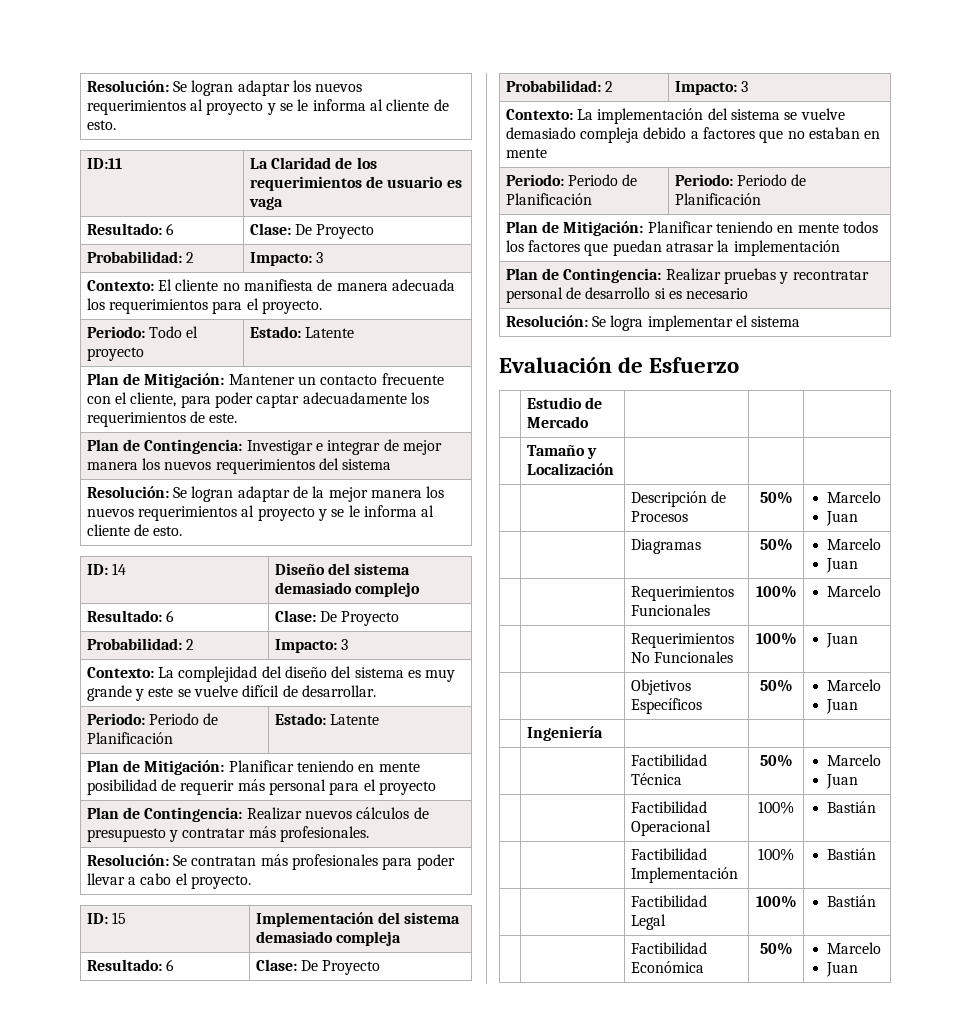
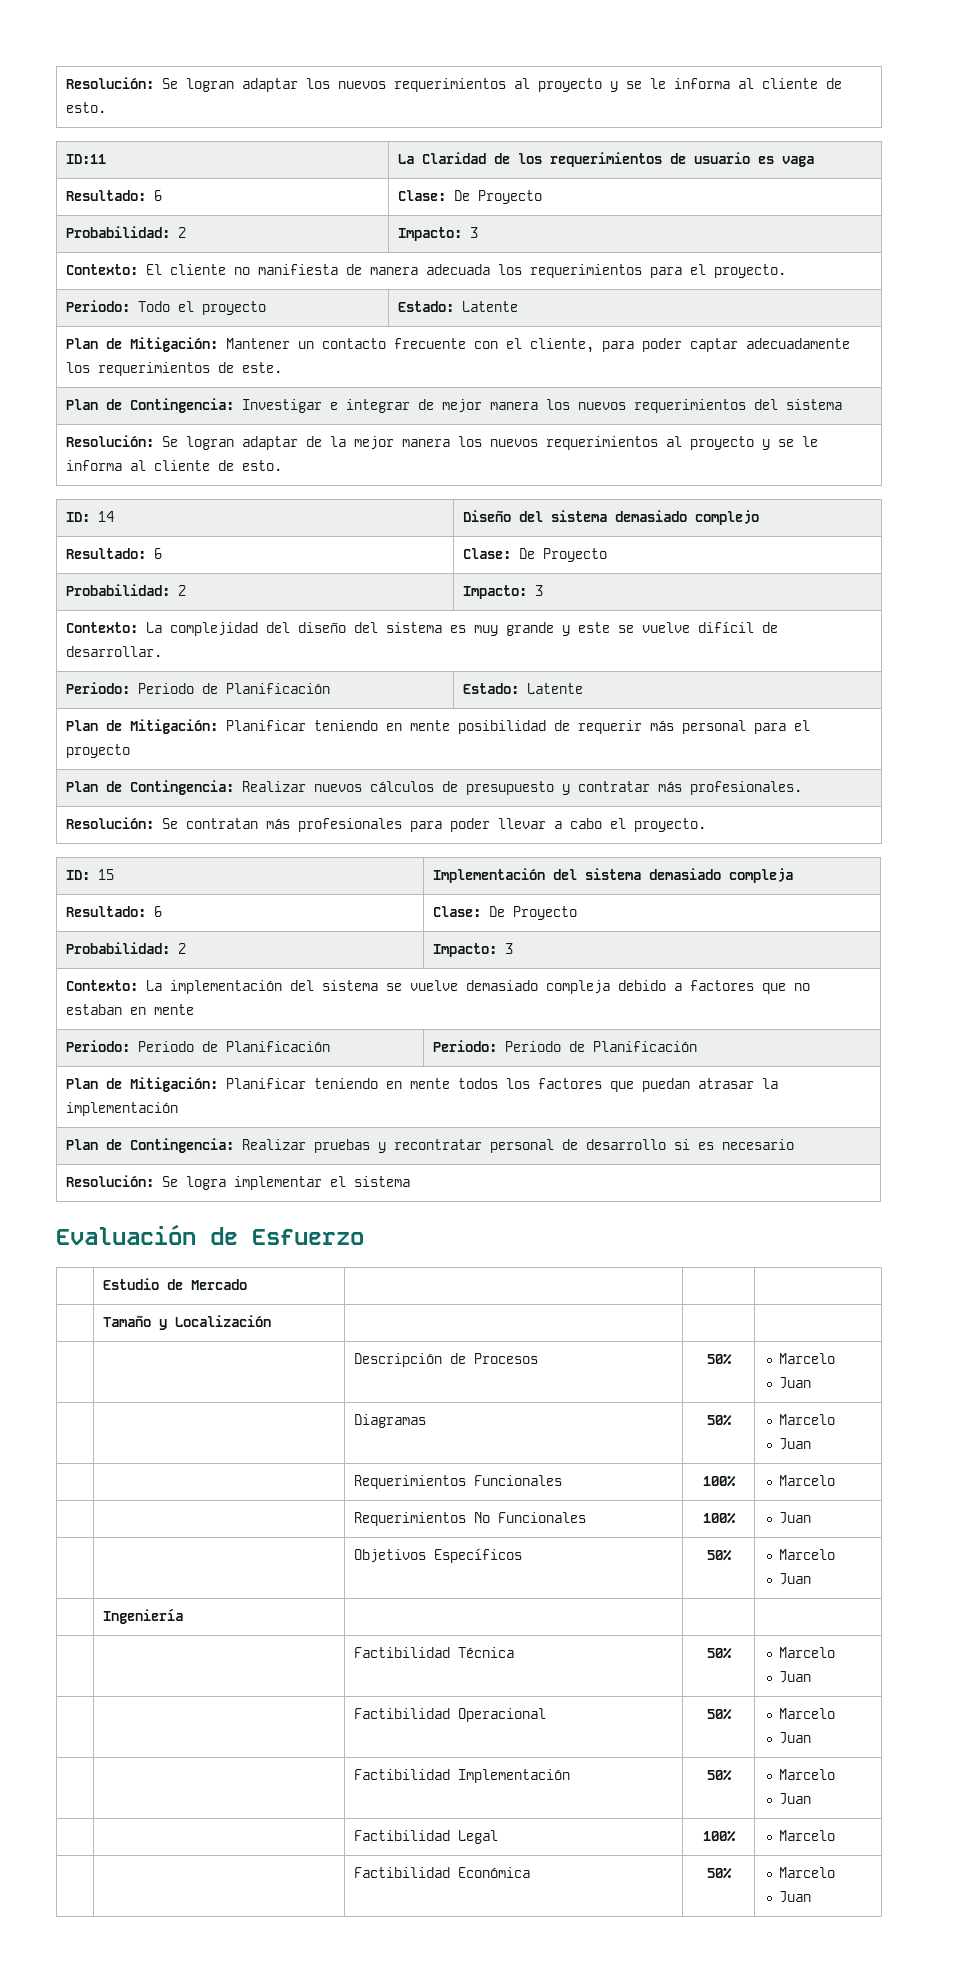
- | | Factibilidad Operacional | 100% | Bastián
+ | | Factibilidad Operacional | 50% | Marcelo
+ Juan
- | | Factibilidad Implementación | 100% | Bastián
+ | | Factibilidad Implementación | 50% | Marcelo
+ Juan
- | | Factibilidad Legal | 100% | Bastián
+ | | Factibilidad Legal | 100% | Marcelo

